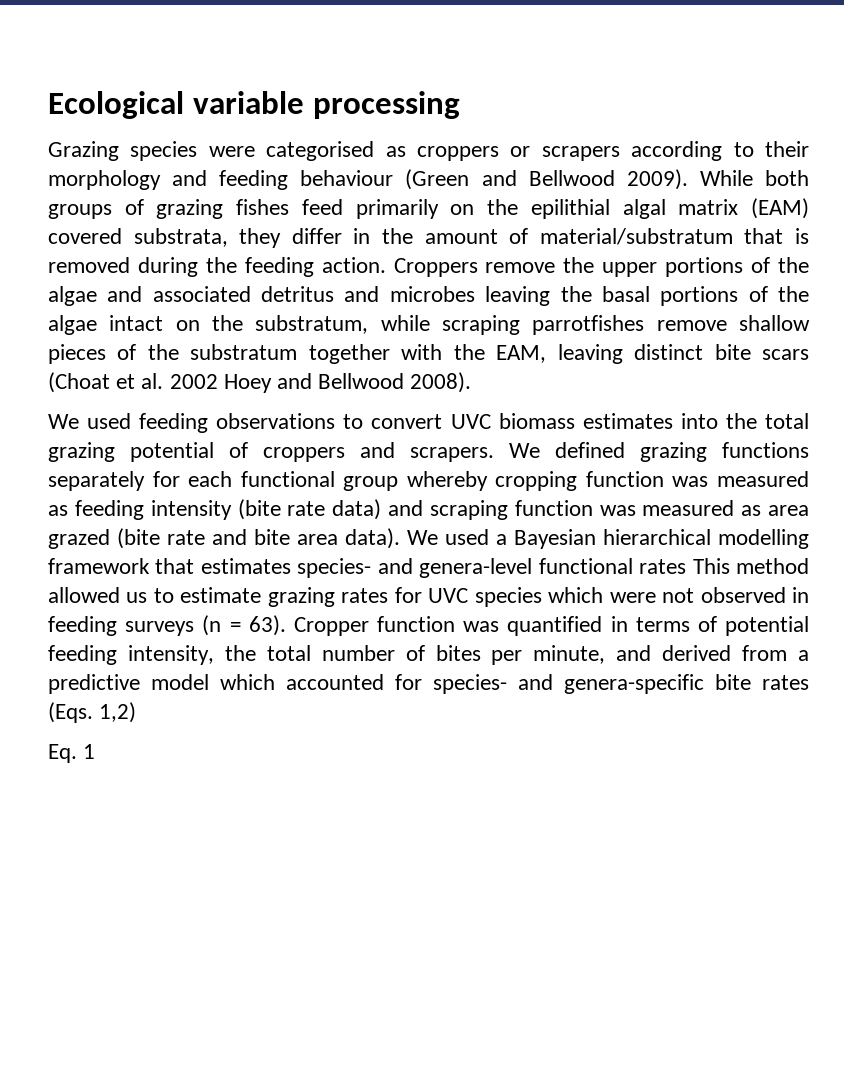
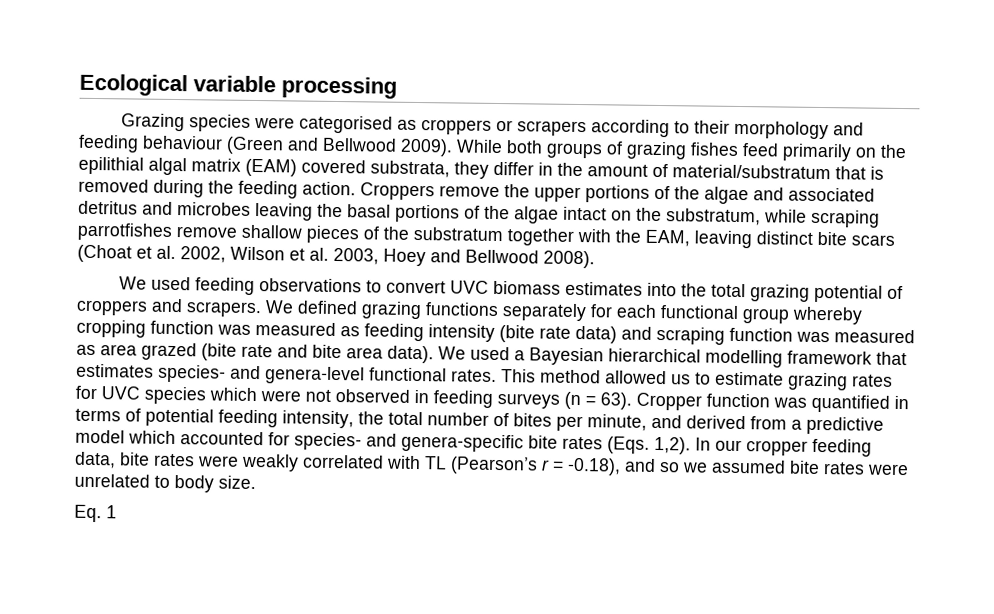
- Croppers remove the upper portions of the algae and associated detritus and microbes leaving the basal portions of the algae intact on the substratum, while scraping parrotfishes remove shallow pieces of the substratum together with the EAM, leaving distinct bite scars (Choat et al. 2002 Hoey and Bellwood 2008).
+ Croppers remove the upper portions of the algae and associated detritus and microbes leaving the basal portions of the algae intact on the substratum, while scraping parrotfishes remove shallow pieces of the substratum together with the EAM, leaving distinct bite scars (Choat et al. 2002, Wilson et al. 2003, Hoey and Bellwood 2008).
- We used a Bayesian hierarchical modelling framework that estimates species- and genera-level functional rates This method allowed us to estimate grazing rates for UVC species which were not observed in feeding surveys (n = 63).
+ We used a Bayesian hierarchical modelling framework that estimates species- and genera-level functional rates. This method allowed us to estimate grazing rates for UVC species which were not observed in feeding surveys (n = 63).
- Cropper function was quantified in terms of potential feeding intensity, the total number of bites per minute, and derived from a predictive model which accounted for species- and genera-specific bite rates (Eqs. 1,2)
+ Cropper function was quantified in terms of potential feeding intensity, the total number of bites per minute, and derived from a predictive model which accounted for species- and genera-specific bite rates (Eqs. 1,2). In our cropper feeding data, bite rates were weakly correlated with TL (Pearson’s r = -0.18), and so we assumed bite rates were unrelated to body size.

